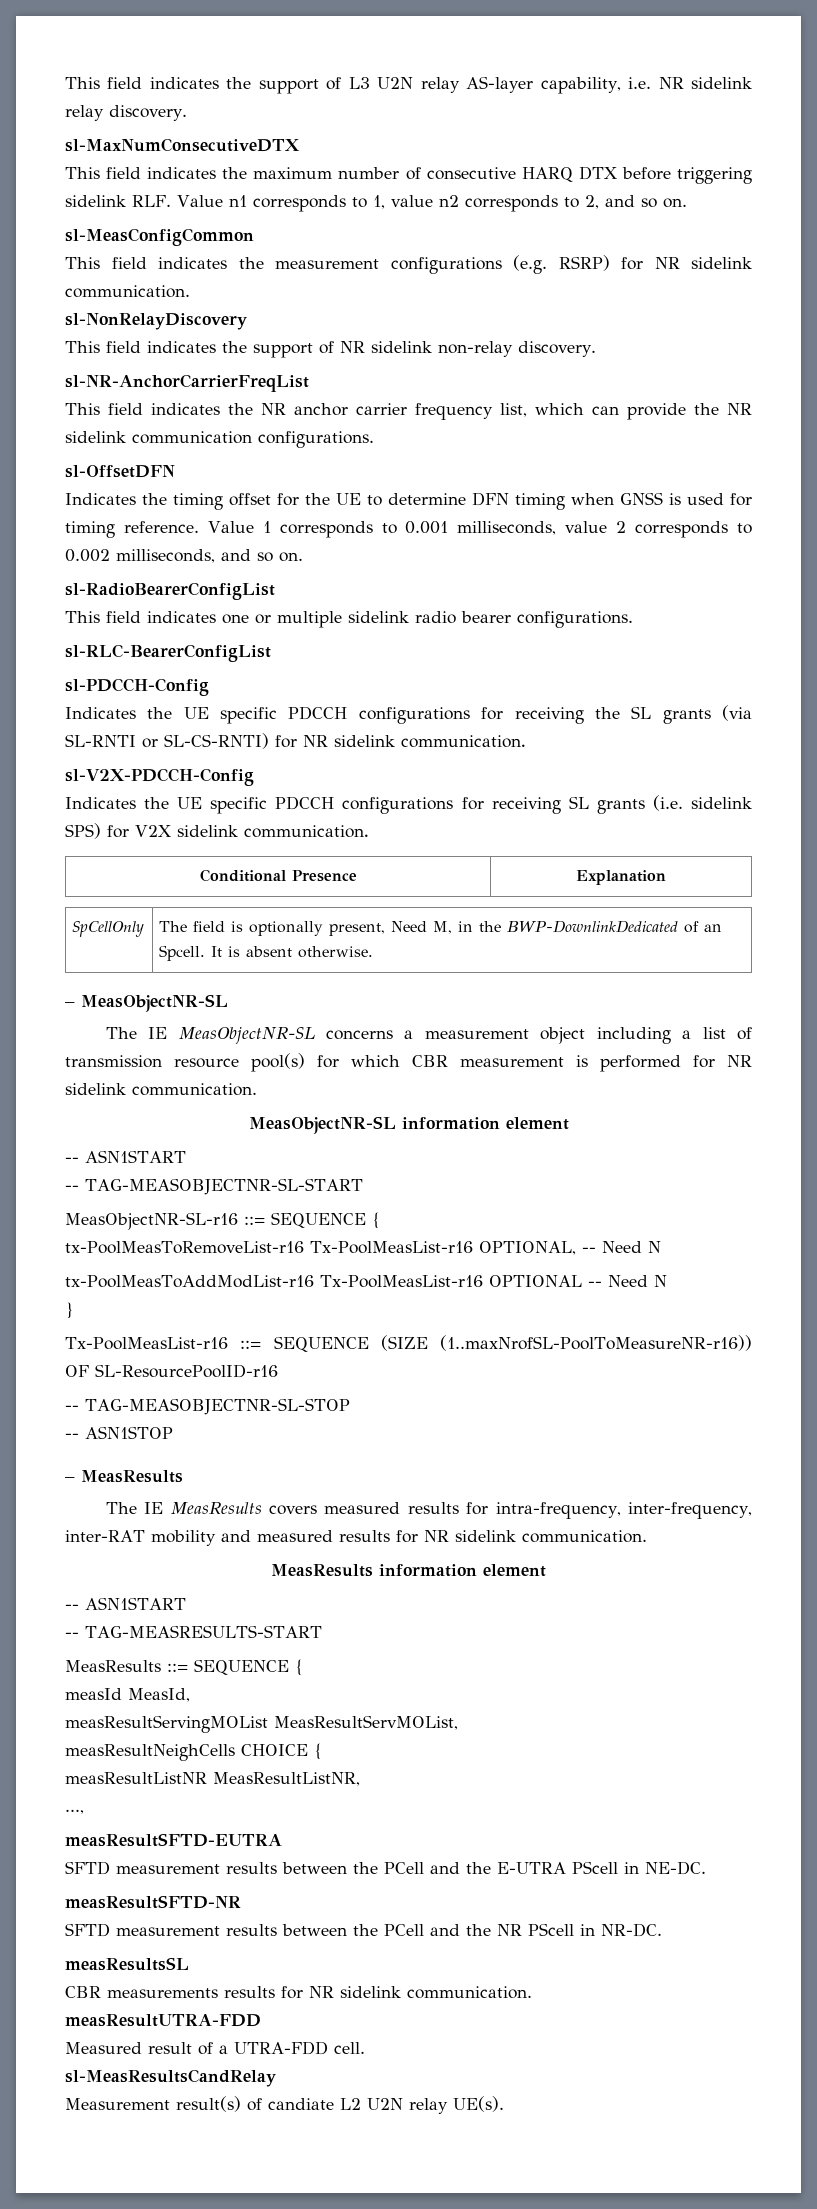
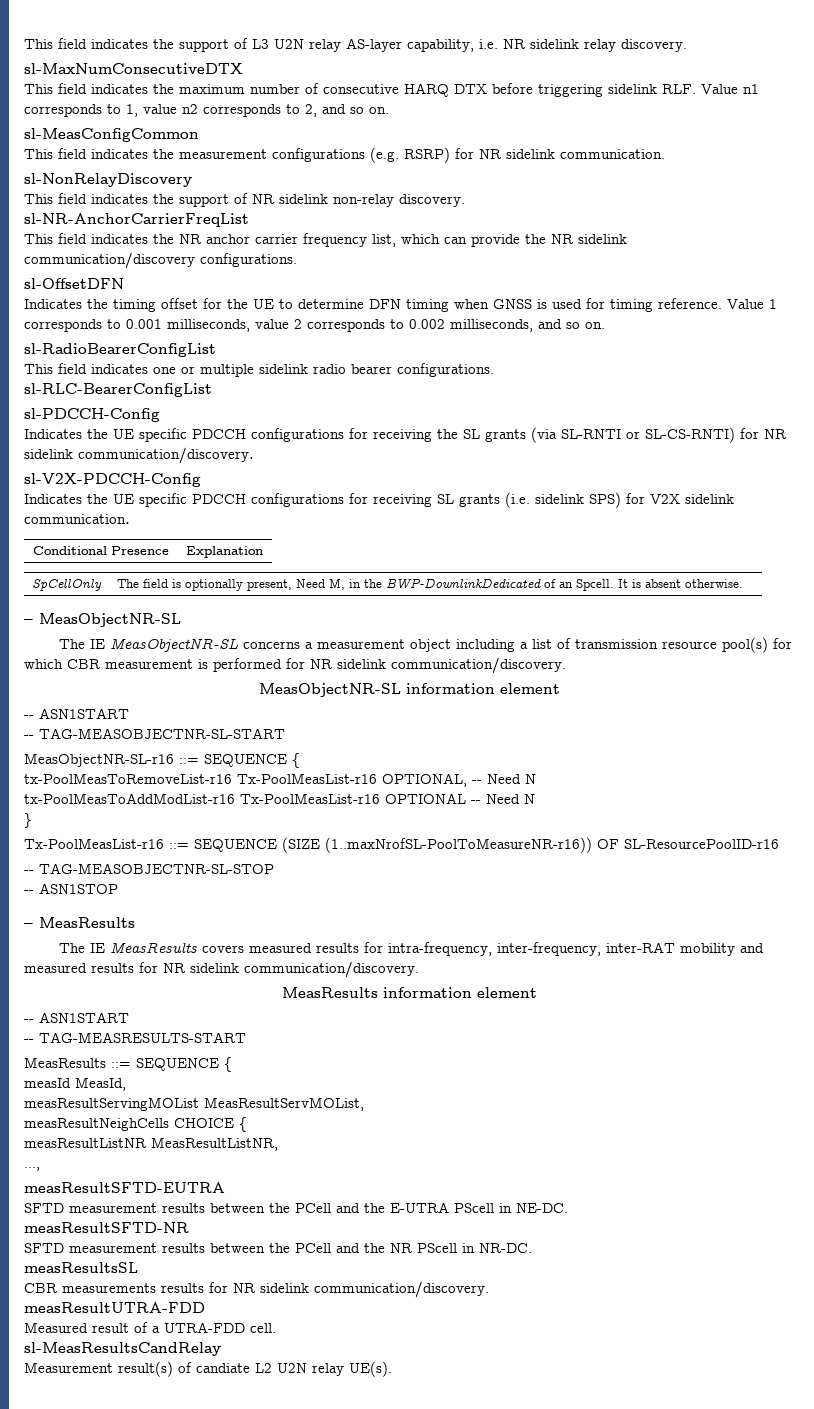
- This field indicates the NR anchor carrier frequency list, which can provide the NR sidelink communication configurations.
+ This field indicates the NR anchor carrier frequency list, which can provide the NR sidelink communication/discovery configurations.
- Indicates the UE specific PDCCH configurations for receiving the SL grants (via SL-RNTI or SL-CS-RNTI) for NR sidelink communication.
+ Indicates the UE specific PDCCH configurations for receiving the SL grants (via SL-RNTI or SL-CS-RNTI) for NR sidelink communication/discovery.
- The IE MeasObjectNR-SL concerns a measurement object including a list of transmission resource pool(s) for which CBR measurement is performed for NR sidelink communication.
+ The IE MeasObjectNR-SL concerns a measurement object including a list of transmission resource pool(s) for which CBR measurement is performed for NR sidelink communication/discovery.
- The IE MeasResults covers measured results for intra-frequency, inter-frequency, inter-RAT mobility and measured results for NR sidelink communication.
+ The IE MeasResults covers measured results for intra-frequency, inter-frequency, inter-RAT mobility and measured results for NR sidelink communication/discovery.
- CBR measurements results for NR sidelink communication.
+ CBR measurements results for NR sidelink communication/discovery.

